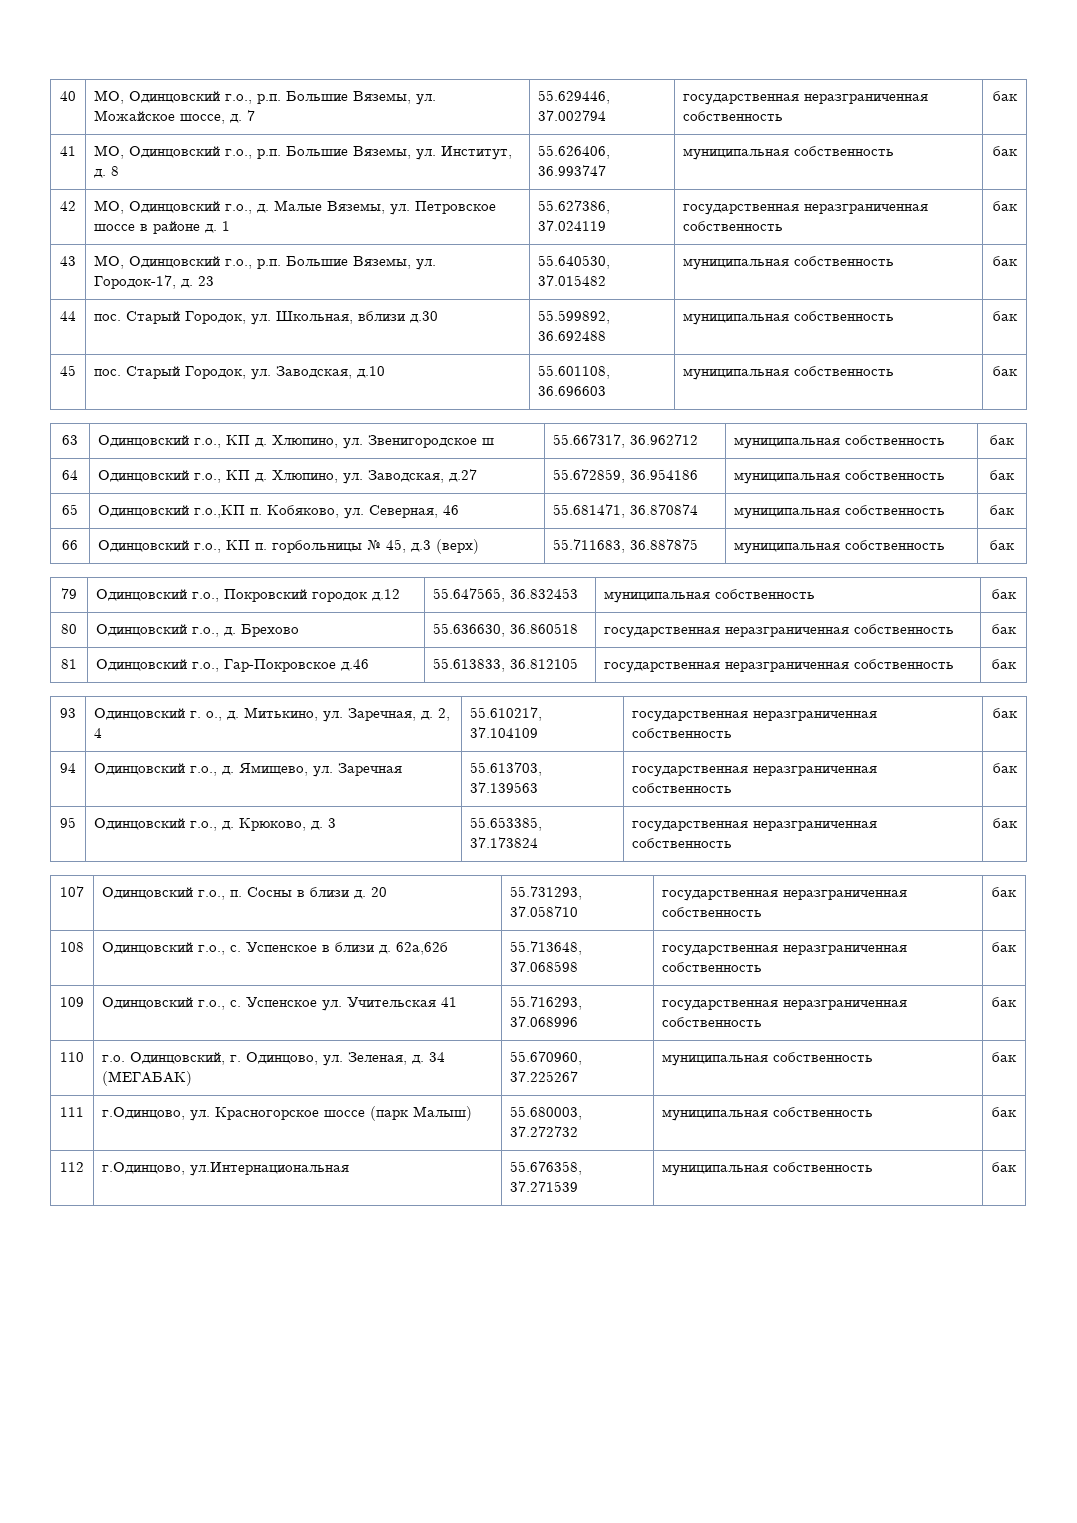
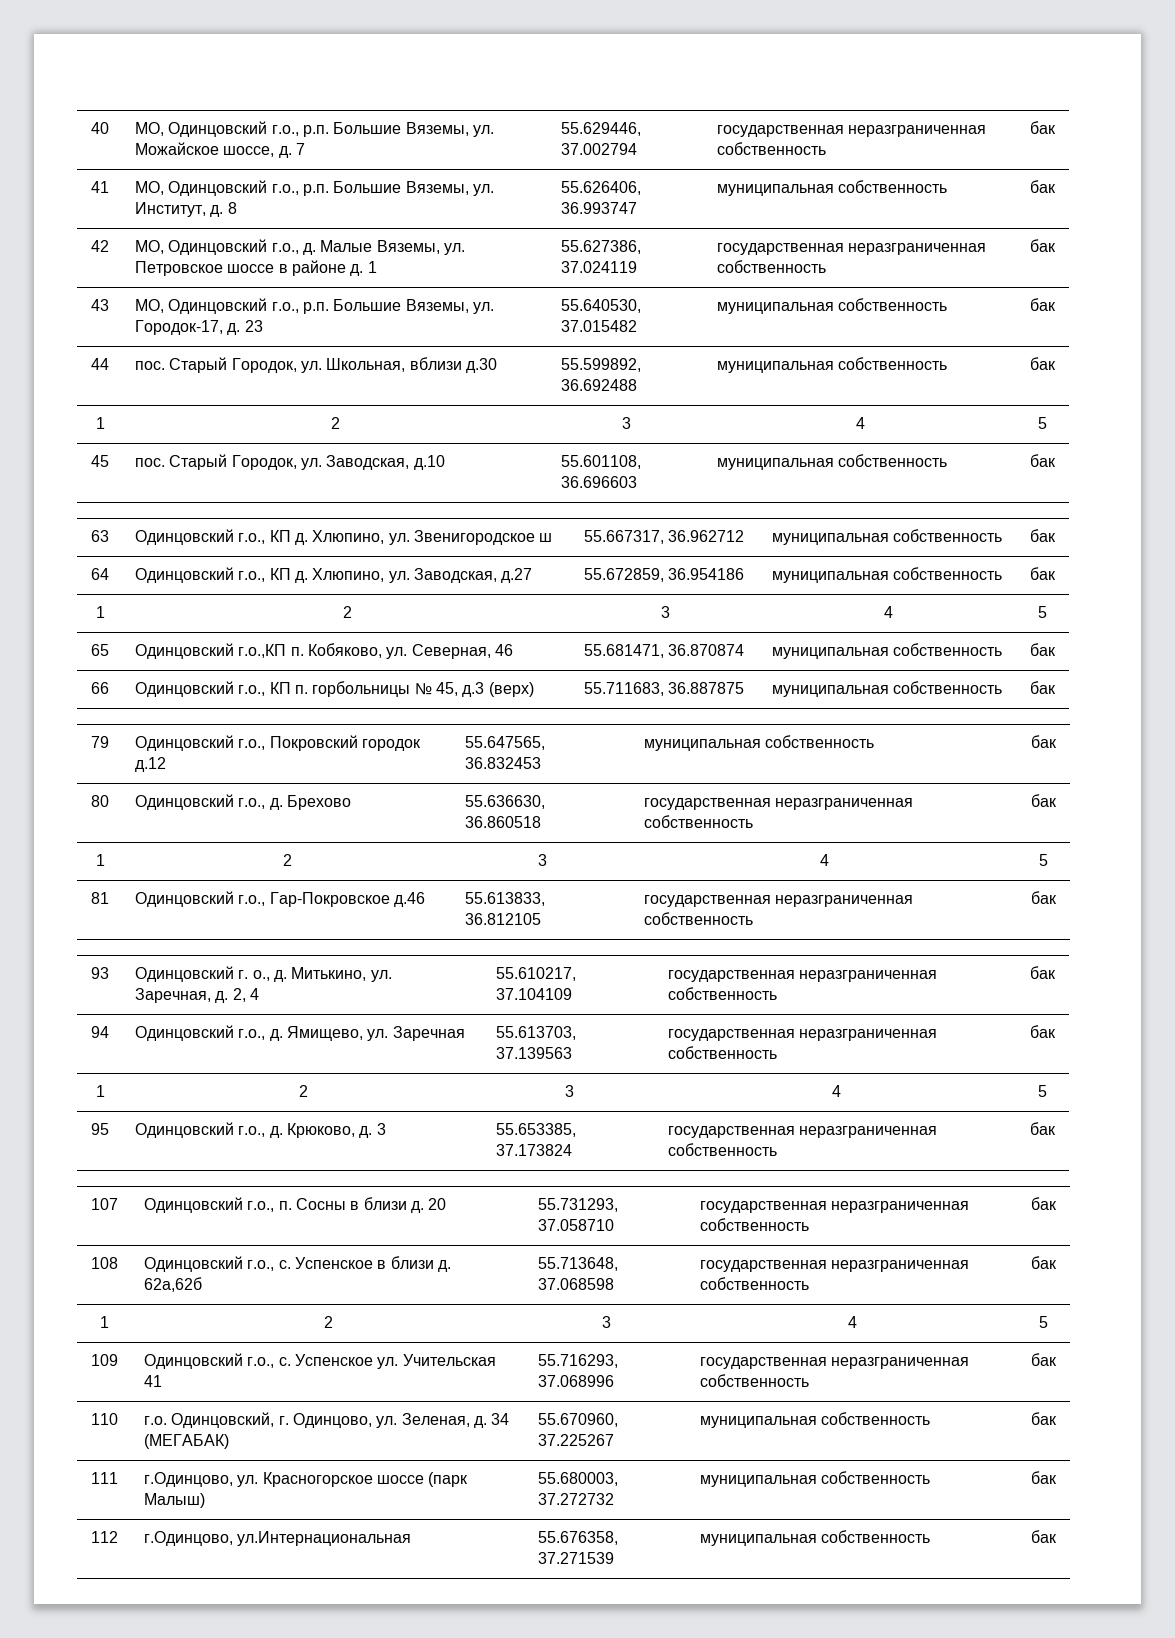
  44 | пос. Старый Городок, ул. Школьная, вблизи д.30 | 55.599892, 36.692488 | муниципальная собственность | бак
+ 1 | 2 | 3 | 4 | 5
  64 | Одинцовский г.о., КП д. Хлюпино, ул. Заводская, д.27 | 55.672859, 36.954186 | муниципальная собственность | бак
+ 1 | 2 | 3 | 4 | 5
  80 | Одинцовский г.о., д. Брехово | 55.636630, 36.860518 | государственная неразграниченная собственность | бак
+ 1 | 2 | 3 | 4 | 5
  94 | Одинцовский г.о., д. Ямищево, ул. Заречная | 55.613703, 37.139563 | государственная неразграниченная собственность | бак
+ 1 | 2 | 3 | 4 | 5
  108 | Одинцовский г.о., с. Успенское в близи д. 62а,62б | 55.713648, 37.068598 | государственная неразграниченная собственность | бак
+ 1 | 2 | 3 | 4 | 5

